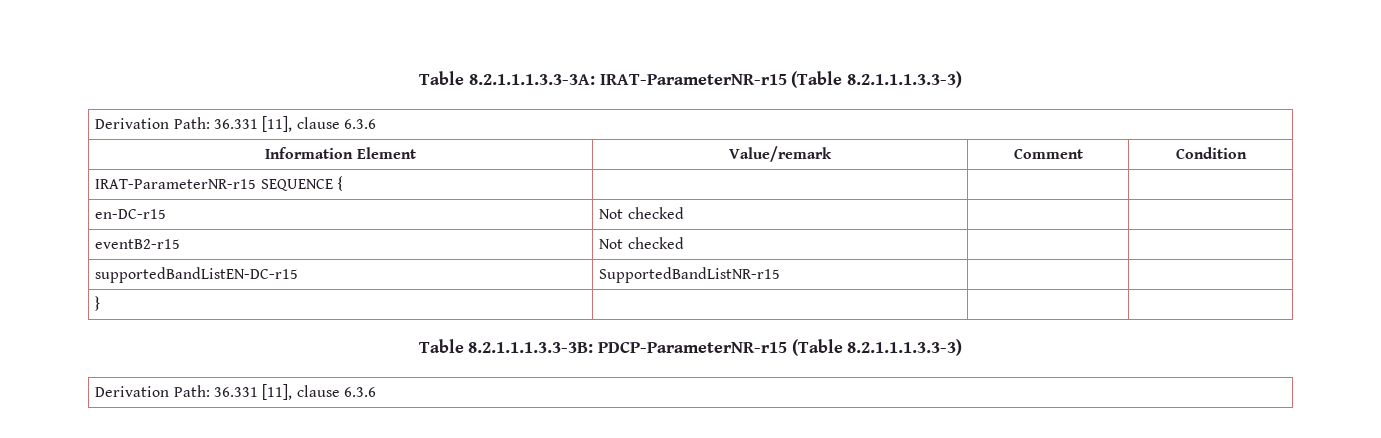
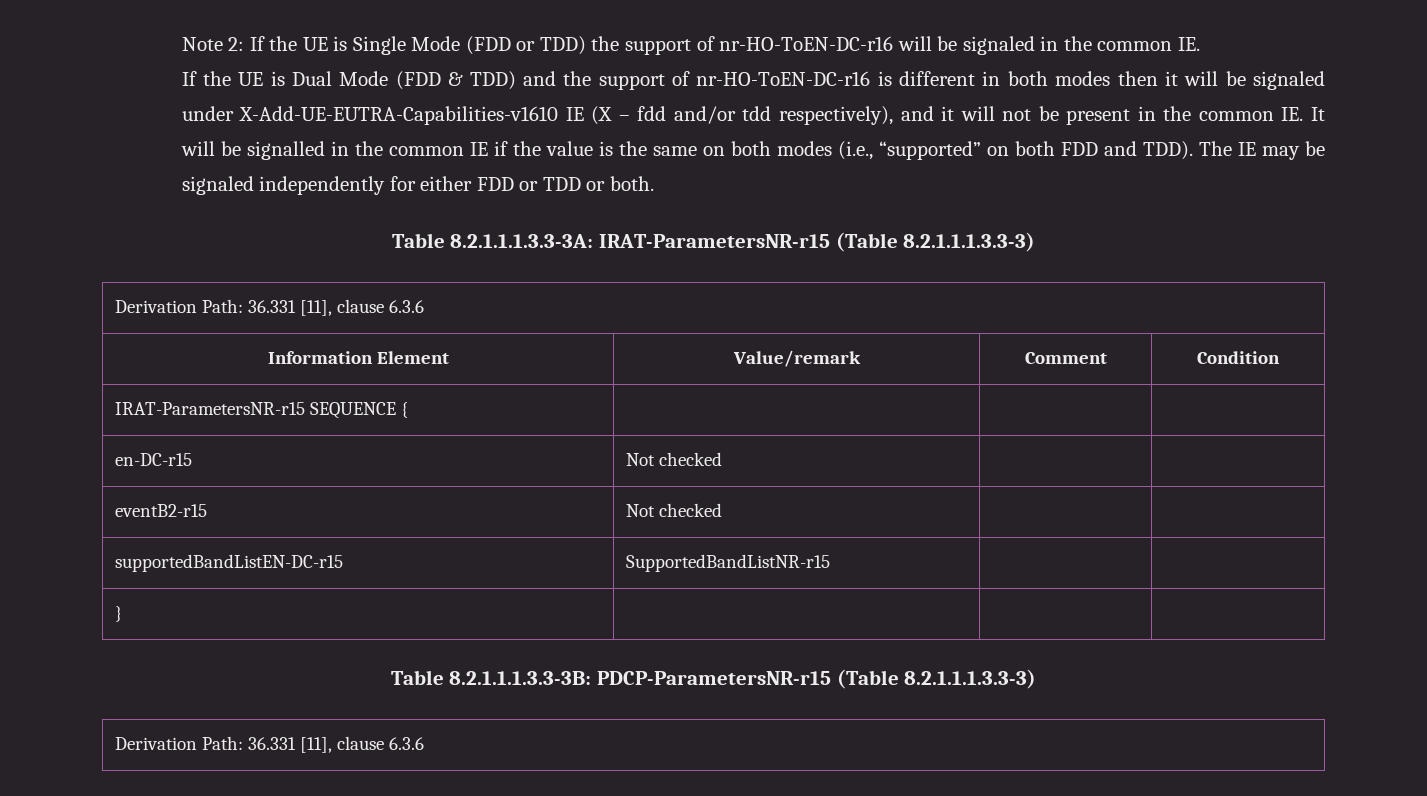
+ Note 2: If the UE is Single Mode (FDD or TDD) the support of nr-HO-ToEN-DC-r16 will be signaled in the common IE.
+ If the UE is Dual Mode (FDD & TDD) and the support of nr-HO-ToEN-DC-r16 is different in both modes then it will be signaled under X-Add-UE-EUTRA-Capabilities-v1610 IE (X – fdd and/or tdd respectively), and it will not be present in the common IE. It will be signalled in the common IE if the value is the same on both modes (i.e., “supported” on both FDD and TDD). The IE may be signaled independently for either FDD or TDD or both.
- Table 8.2.1.1.1.3.3-3A: IRAT-ParameterNR-r15 (Table 8.2.1.1.1.3.3-3)
+ Table 8.2.1.1.1.3.3-3A: IRAT-ParametersNR-r15 (Table 8.2.1.1.1.3.3-3)
- IRAT-ParameterNR-r15 SEQUENCE { | | |
+ IRAT-ParametersNR-r15 SEQUENCE { | | |
- Table 8.2.1.1.1.3.3-3B: PDCP-ParameterNR-r15 (Table 8.2.1.1.1.3.3-3)
+ Table 8.2.1.1.1.3.3-3B: PDCP-ParametersNR-r15 (Table 8.2.1.1.1.3.3-3)

